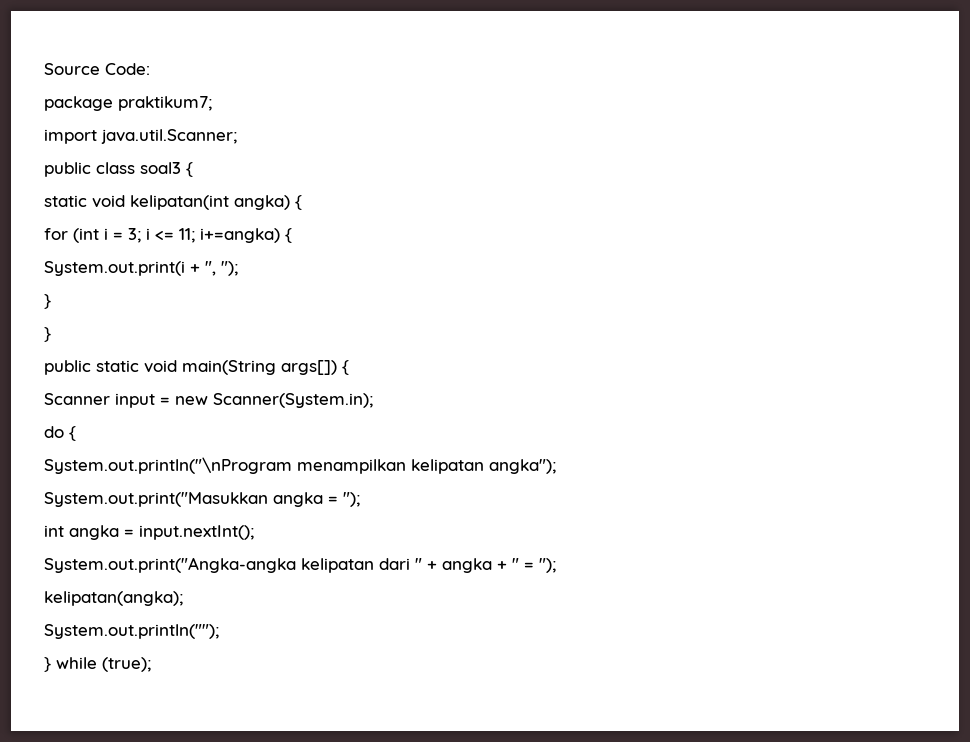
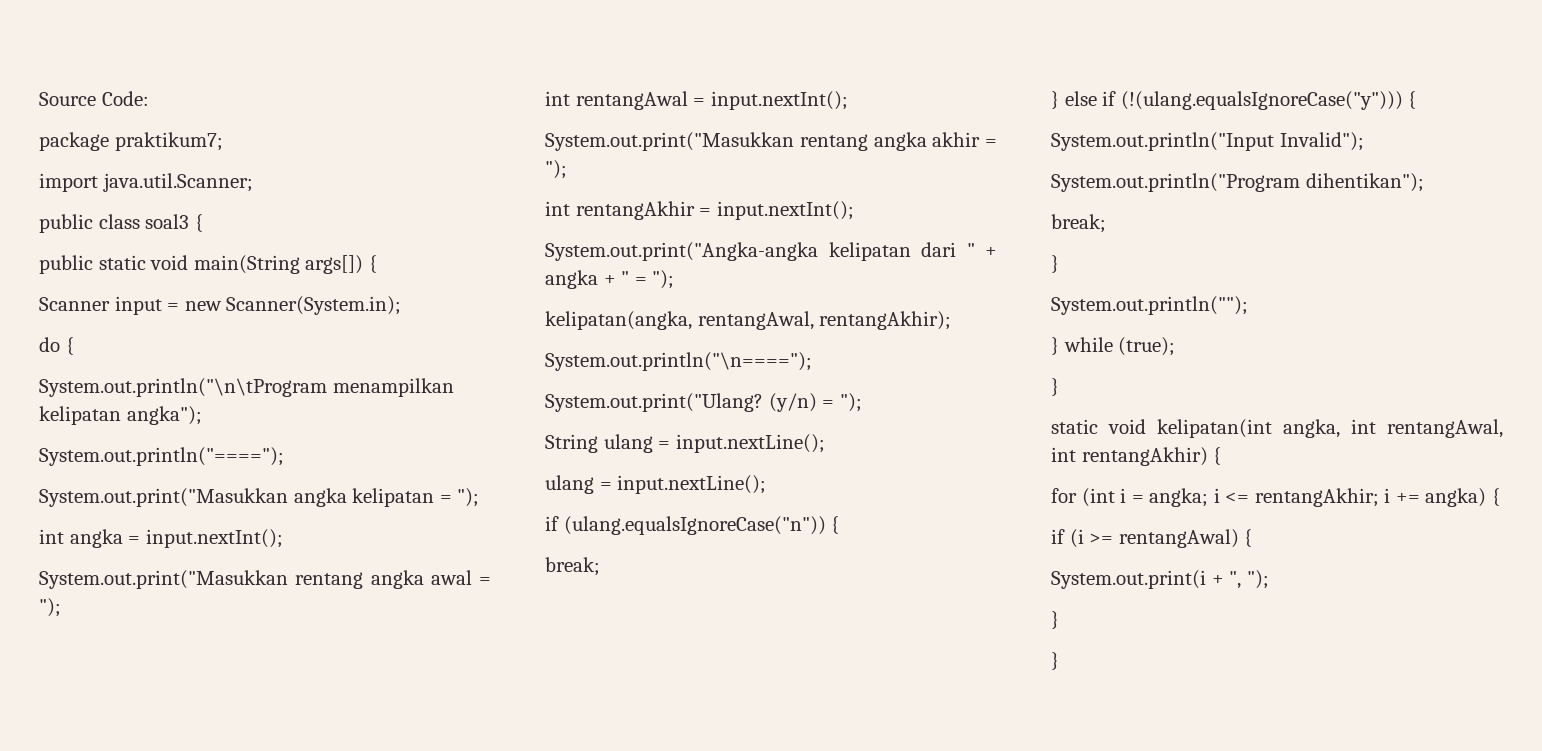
- static void kelipatan(int angka) {
- for (int i = 3; i <= 11; i+=angka) {
- System.out.print(i + ", ");
- }
- }
- System.out.println("\nProgram menampilkan kelipatan angka");
+ System.out.println("\n\tProgram menampilkan kelipatan angka");
+ System.out.println("====");
- System.out.print("Masukkan angka = ");
+ System.out.print("Masukkan angka kelipatan = ");
+ System.out.print("Masukkan rentang angka awal = ");
+ int rentangAwal = input.nextInt();
+ System.out.print("Masukkan rentang angka akhir = ");
+ int rentangAkhir = input.nextInt();
- kelipatan(angka);
+ kelipatan(angka, rentangAwal, rentangAkhir);
+ System.out.println("\n====");
+ System.out.print("Ulang? (y/n) = ");
+ String ulang = input.nextLine();
+ ulang = input.nextLine();
+ if (ulang.equalsIgnoreCase("n")) {
+ break;
+ } else if (!(ulang.equalsIgnoreCase("y"))) {
+ System.out.println("Input Invalid");
+ System.out.println("Program dihentikan");
+ break;
+ }
  System.out.println("");
  } while (true);
+ }
+ static void kelipatan(int angka, int rentangAwal, int rentangAkhir) {
+ for (int i = angka; i <= rentangAkhir; i += angka) {
+ if (i >= rentangAwal) {
+ System.out.print(i + ", ");
+ }
+ }

